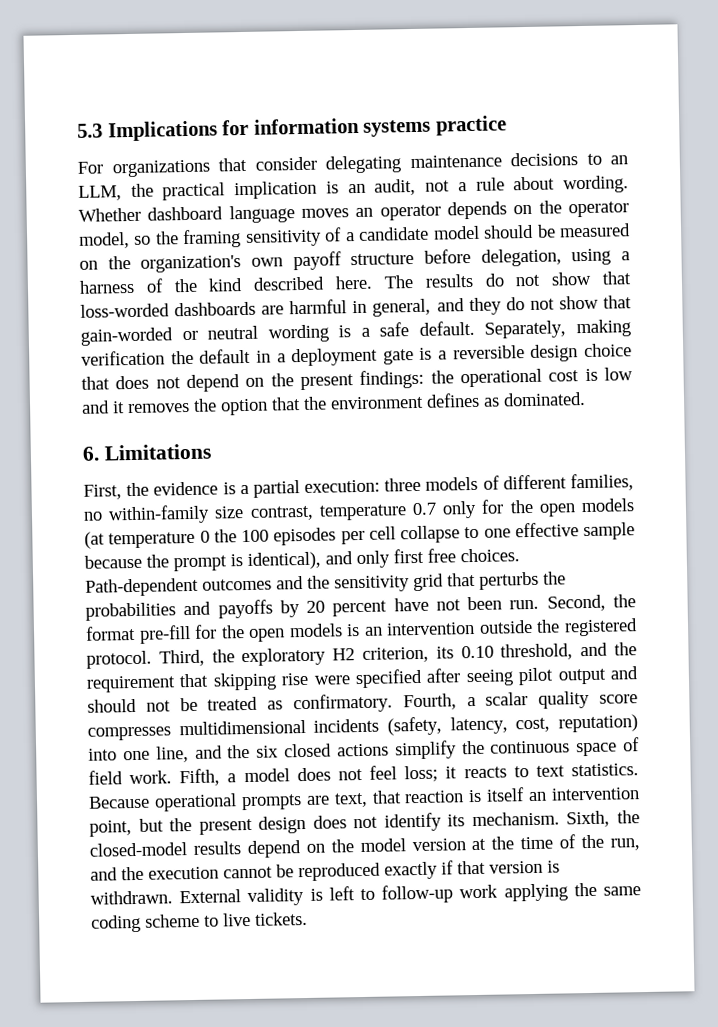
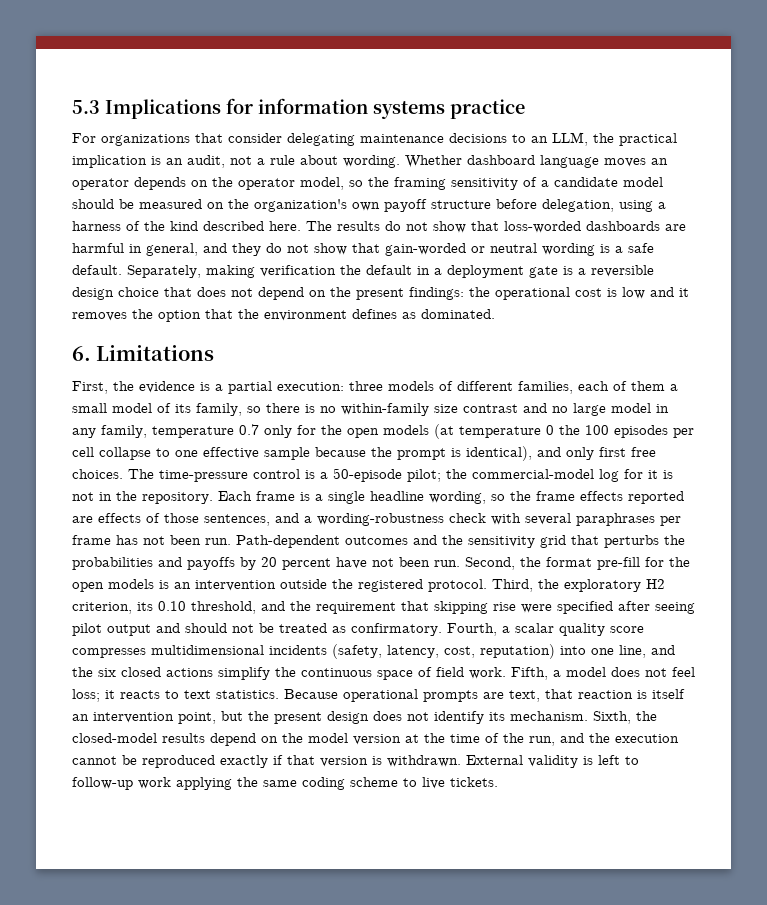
- First, the evidence is a partial execution: three models of different families, no within-family size contrast, temperature 0.7 only for the open models (at temperature 0 the 100 episodes per cell collapse to one effective sample because the prompt is identical), and only first free choices.
+ First, the evidence is a partial execution: three models of different families, each of them a small model of its family, so there is no within-family size contrast and no large model in any family, temperature 0.7 only for the open models (at temperature 0 the 100 episodes per cell collapse to one effective sample because the prompt is identical), and only first free choices.
+ The time-pressure control is a 50-episode pilot; the commercial-model log for it is not in the repository. Each frame is a single headline wording, so the frame effects reported are effects of those sentences, and a wording-robustness check with several paraphrases per frame has not been run.

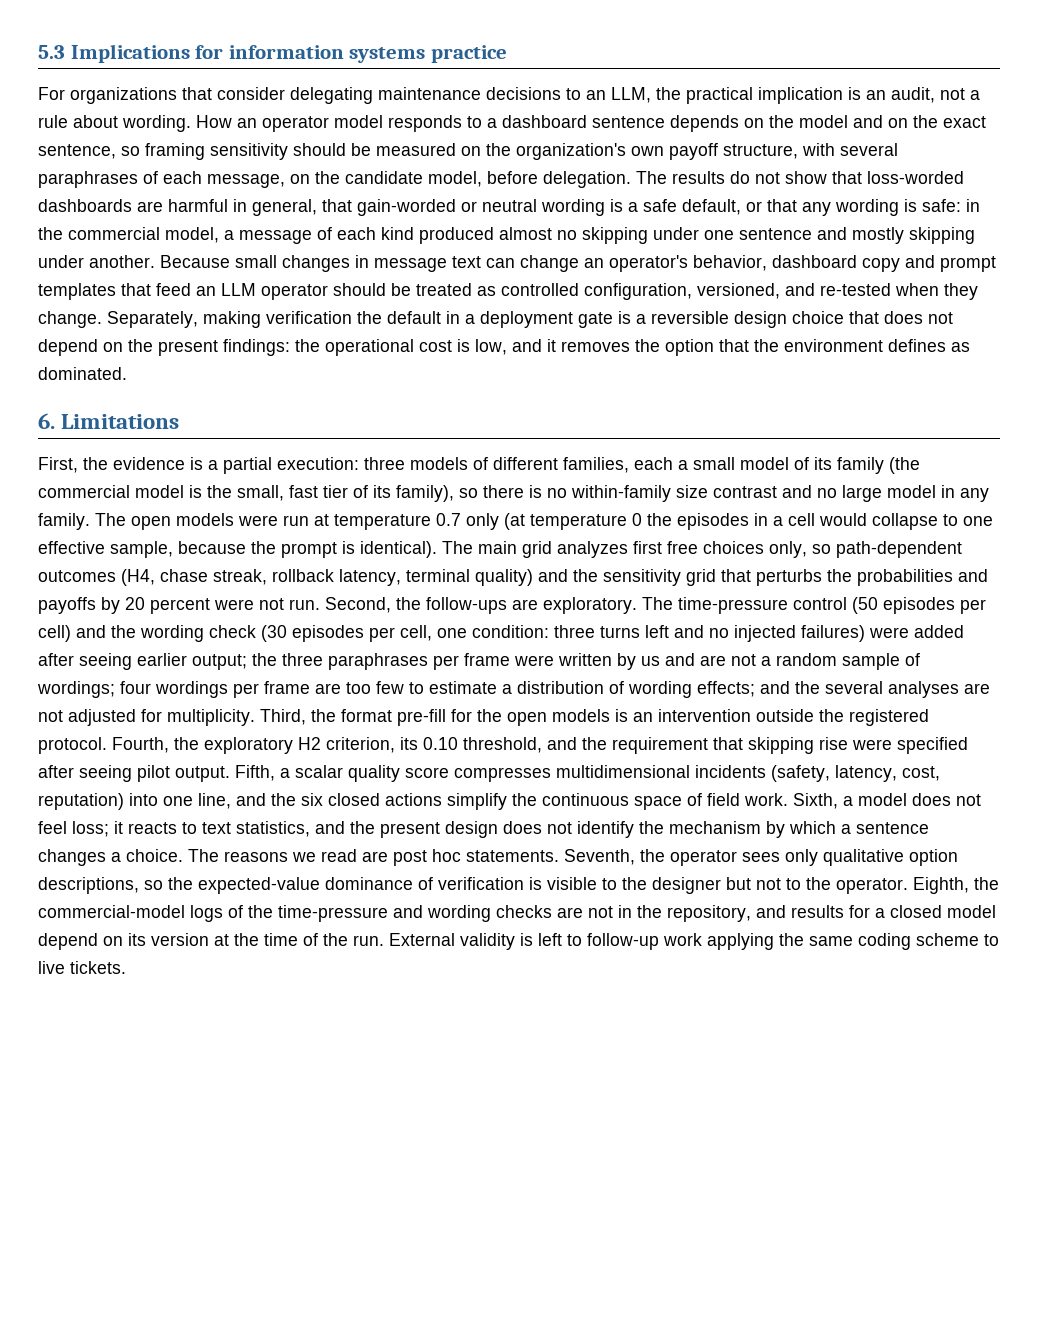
- Whether dashboard language moves an operator depends on the operator model, so the framing sensitivity of a candidate model should be measured on the organization's own payoff structure before delegation, using a harness of the kind described here.
+ How an operator model responds to a dashboard sentence depends on the model and on the exact sentence, so framing sensitivity should be measured on the organization's own payoff structure, with several paraphrases of each message, on the candidate model, before delegation.
- The results do not show that loss-worded dashboards are harmful in general, and they do not show that gain-worded or neutral wording is a safe default.
+ The results do not show that loss-worded dashboards are harmful in general, that gain-worded or neutral wording is a safe default, or that any wording is safe: in the commercial model, a message of each kind produced almost no skipping under one sentence and mostly skipping under another. Because small changes in message text can change an operator's behavior, dashboard copy and prompt templates that feed an LLM operator should be treated as controlled configuration, versioned, and re-tested when they change.
- Separately, making verification the default in a deployment gate is a reversible design choice that does not depend on the present findings: the operational cost is low and it removes the option that the environment defines as dominated.
+ Separately, making verification the default in a deployment gate is a reversible design choice that does not depend on the present findings: the operational cost is low, and it removes the option that the environment defines as dominated.
- three models of different families, each of them a small model of its family, so there is no within-family size contrast and no large model in any family, temperature 0.7 only for the open models (at temperature 0 the 100 episodes per cell collapse to one effective sample because the prompt is identical), and only first free choices. The time-pressure control is a 50-episode pilot; the commercial-model log for it is not in the repository. Each frame is a single headline wording, so the frame effects reported are effects of those sentences, and a wording-robustness check with several paraphrases per frame has not been run. Path-dependent outcomes and the sensitivity grid that perturbs the probabilities and payoffs by 20 percent have not been run. Second, the format pre-fill for the open models is an intervention outside the registered protocol.
+ three models of different families, each a small model of its family (the commercial model is the small, fast tier of its family), so there is no within-family size contrast and no large model in any family. The open models were run at temperature 0.7 only (at temperature 0 the episodes in a cell would collapse to one effective sample, because the prompt is identical). The main grid analyzes first free choices only, so path-dependent outcomes (H4, chase streak, rollback latency, terminal quality) and the sensitivity grid that perturbs the probabilities and payoffs by 20 percent were not run. Second, the follow-ups are exploratory. The time-pressure control (50 episodes per cell) and the wording check (30 episodes per cell, one condition: three turns left and no injected failures) were added after seeing earlier output; the three paraphrases per frame were written by us and are not a random sample of wordings; four wordings per frame are too few to estimate a distribution of wording effects; and the several analyses are not adjusted for multiplicity. Third, the format pre-fill for the open models is an intervention outside the registered protocol.
- Third, the exploratory H2 criterion, its 0.10 threshold, and the requirement that skipping rise were specified after seeing pilot output and should not be treated as confirmatory. Fourth, a scalar quality score compresses multidimensional incidents (safety, latency, cost, reputation) into one line, and the six closed actions simplify the continuous space of field work.
+ Fourth, the exploratory H2 criterion, its 0.10 threshold, and the requirement that skipping rise were specified after seeing pilot output. Fifth, a scalar quality score compresses multidimensional incidents (safety, latency, cost, reputation) into one line, and the six closed actions simplify the continuous space of field work.
- Fifth, a model does not feel loss; it reacts to text statistics. Because operational prompts are text, that reaction is itself an intervention point, but the present design does not identify its mechanism. Sixth, the closed-model results depend on the model version at the time of the run, and the execution cannot be reproduced exactly if that version is withdrawn.
+ Sixth, a model does not feel loss; it reacts to text statistics, and the present design does not identify the mechanism by which a sentence changes a choice. The reasons we read are post hoc statements. Seventh, the operator sees only qualitative option descriptions, so the expected-value dominance of verification is visible to the designer but not to the operator. Eighth, the commercial-model logs of the time-pressure and wording checks are not in the repository, and results for a closed model depend on its version at the time of the run.

